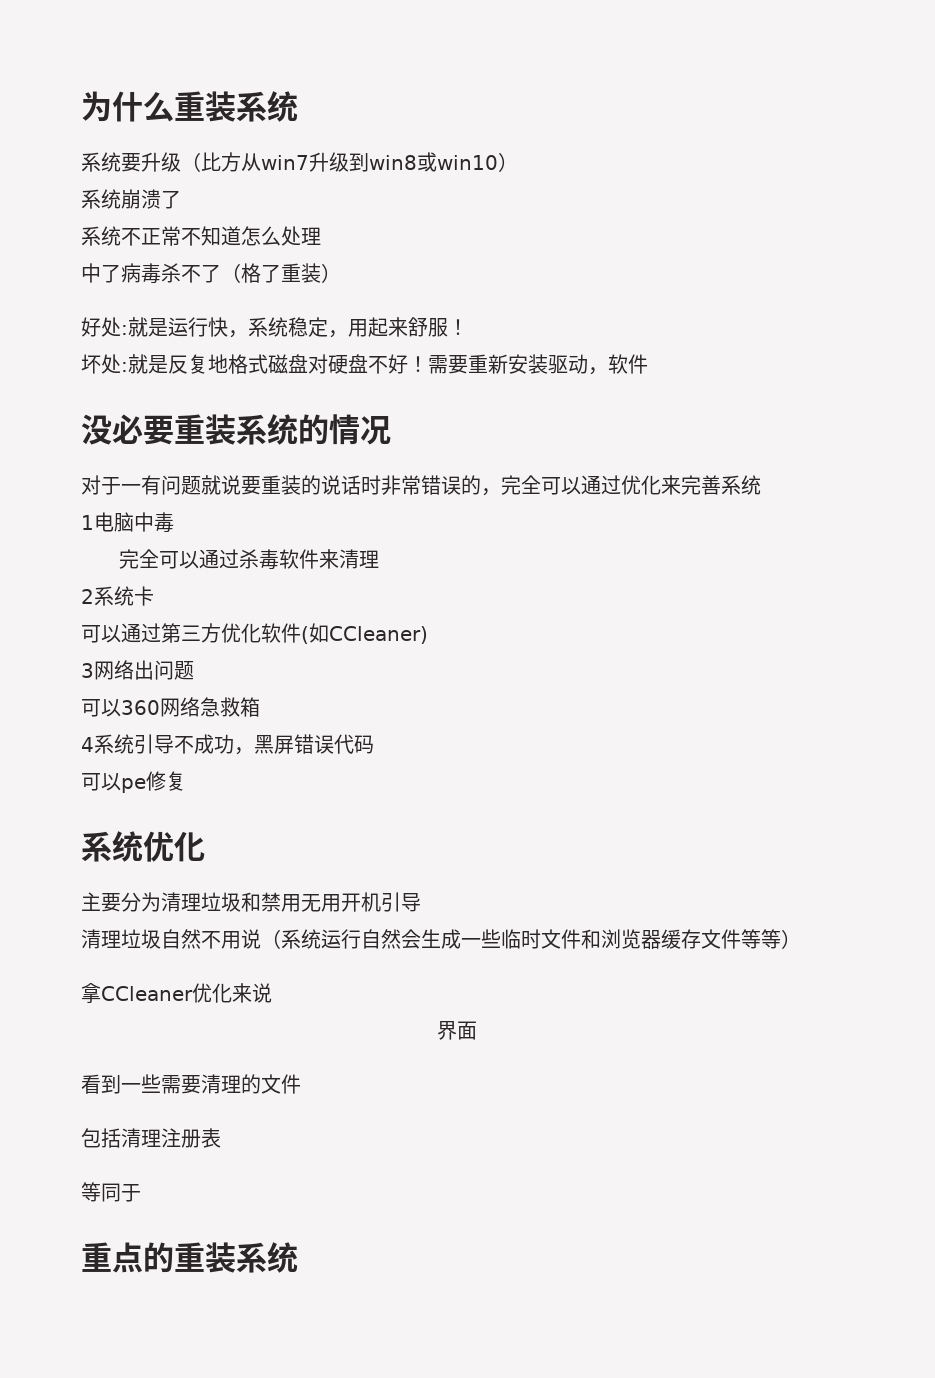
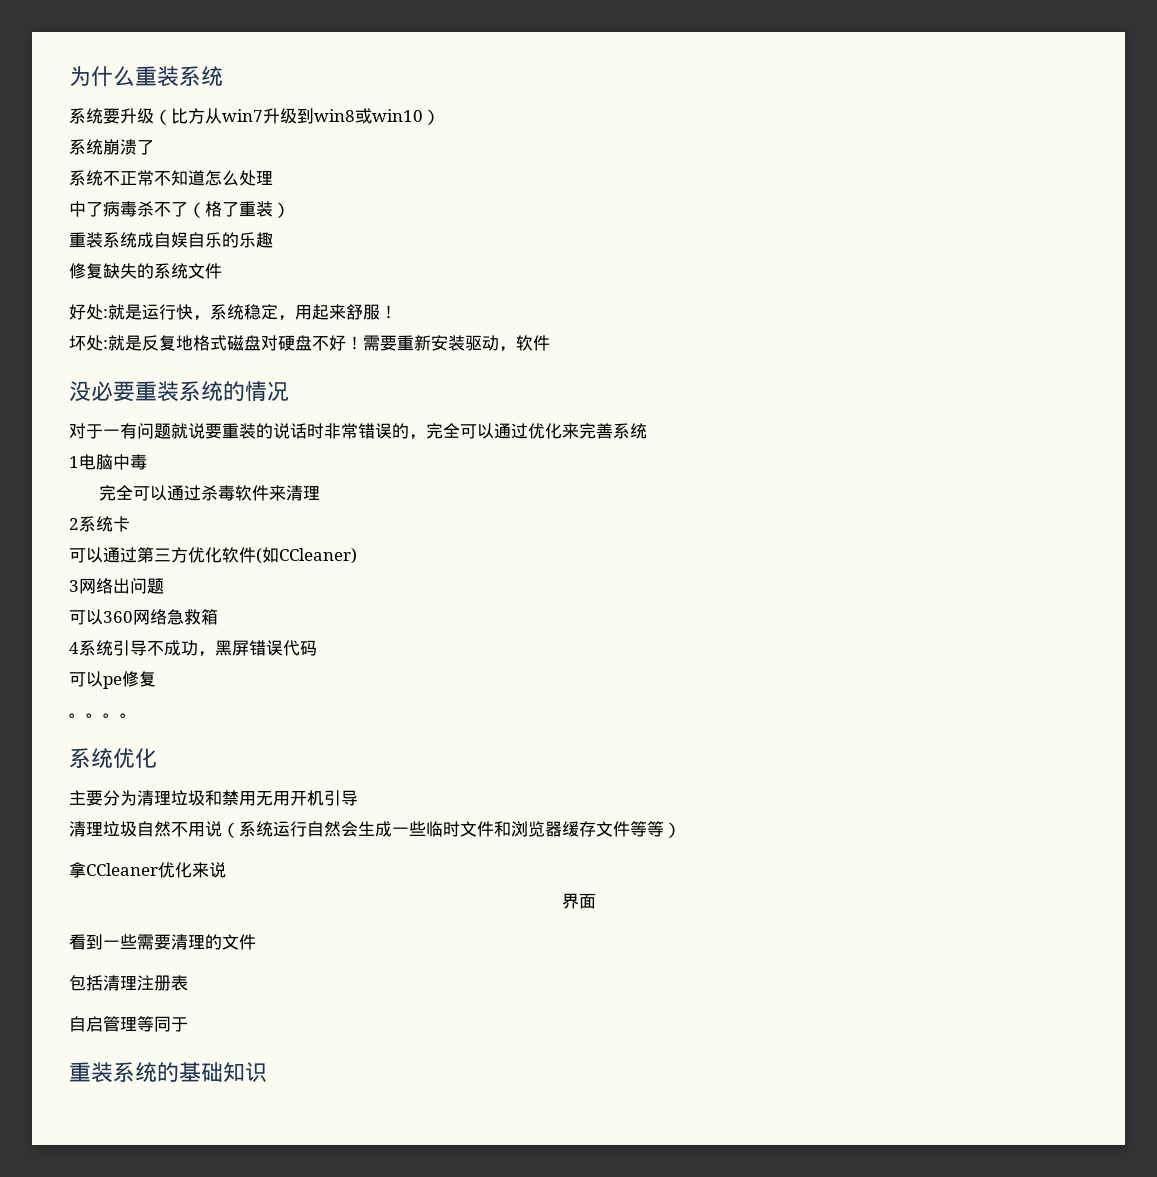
+ 重装系统成自娱自乐的乐趣
+ 修复缺失的系统文件
+ 。。。。
- 等同于
+ 自启管理等同于
- 重点的重装系统
+ 重装系统的基础知识

